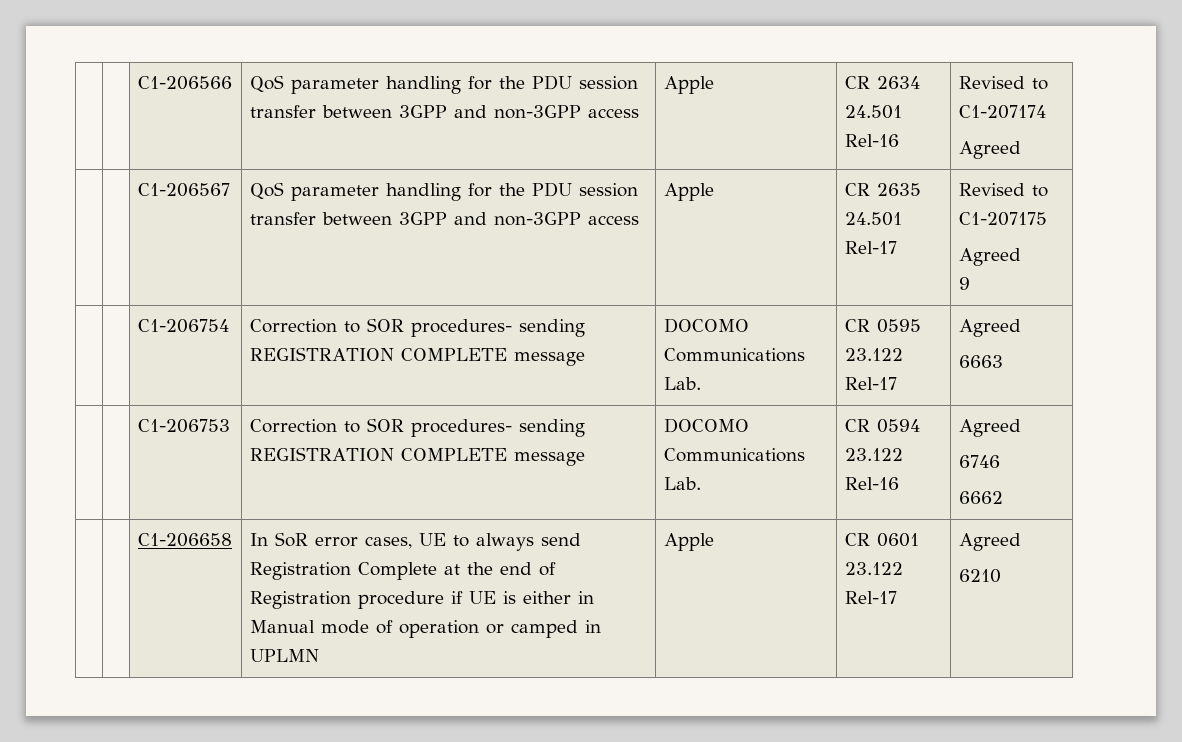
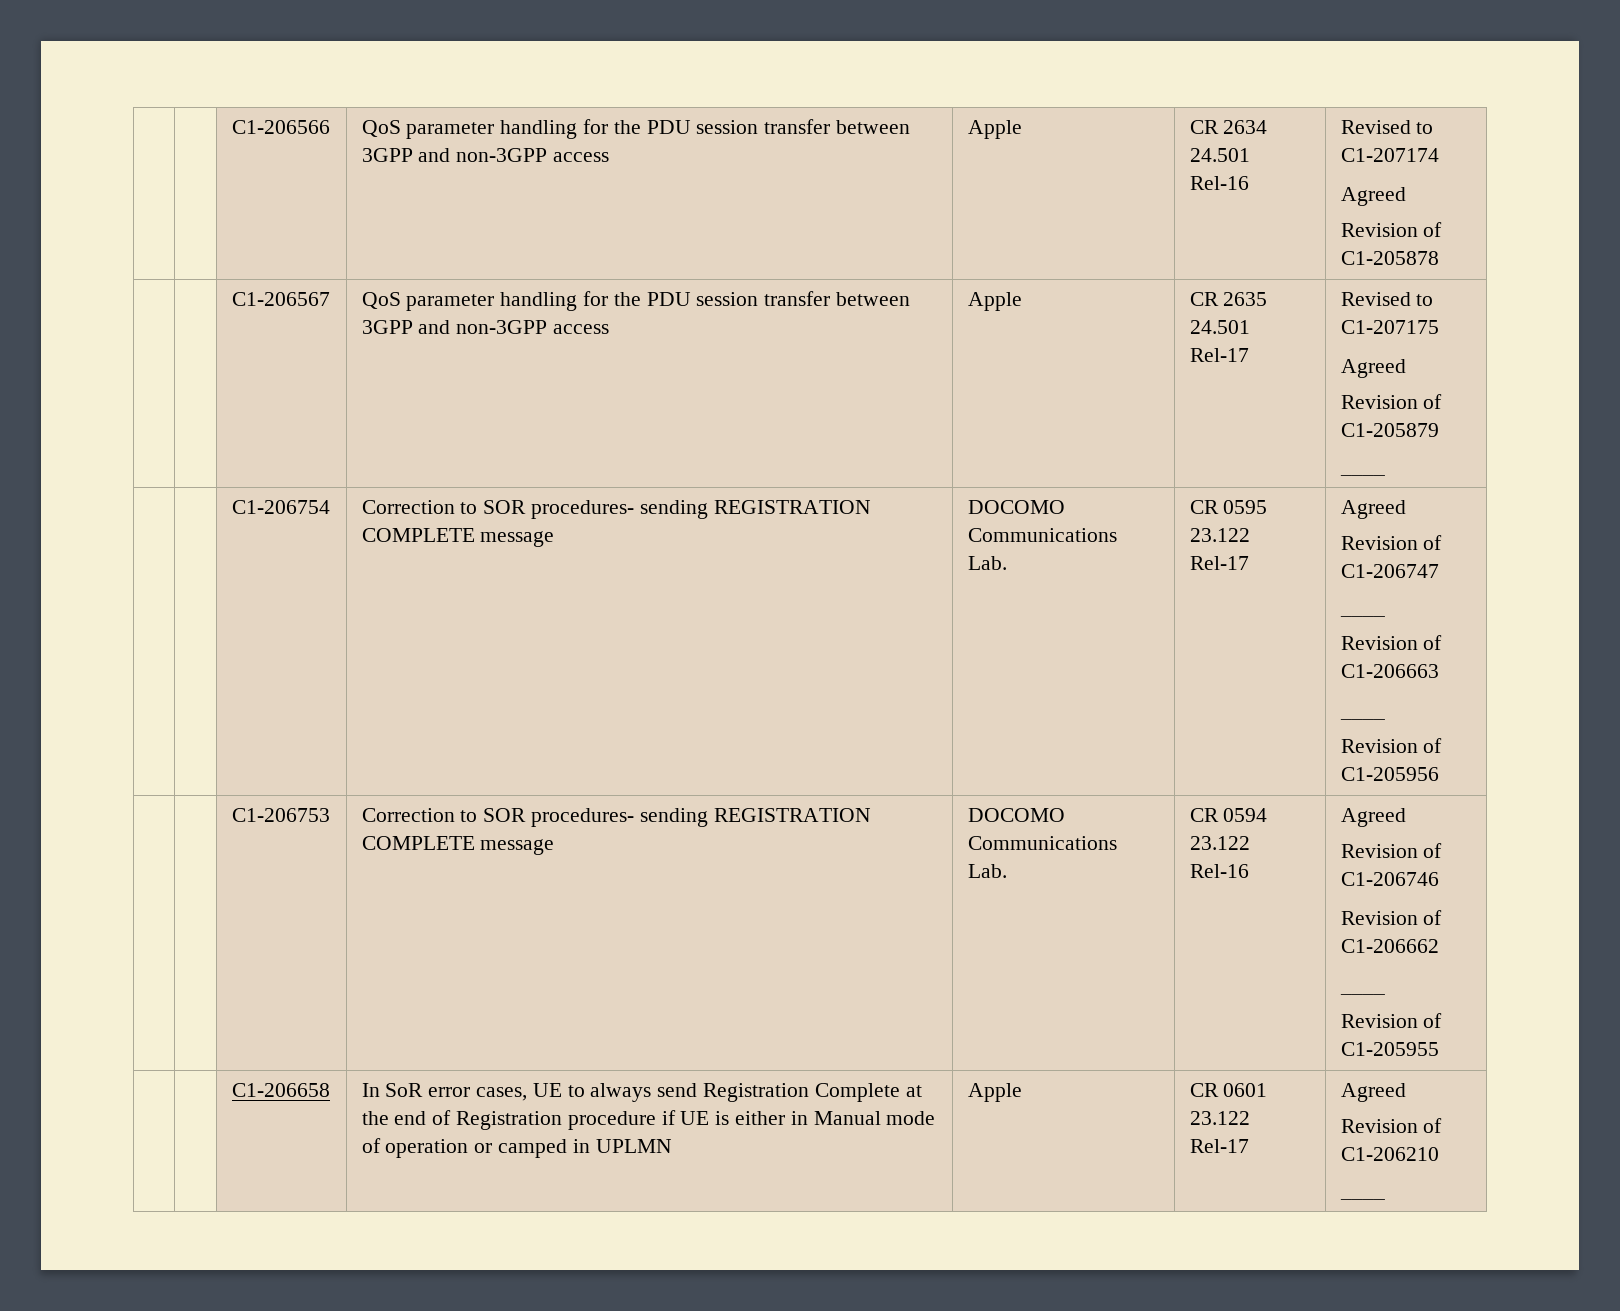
  | | C1-206566 | QoS parameter handling for the PDU session transfer between 3GPP and non-3GPP access | Apple | CR 2634 24.501 Rel-16 | Revised to C1-207174
  Agreed
+ Revision of C1-205878
  | | C1-206567 | QoS parameter handling for the PDU session transfer between 3GPP and non-3GPP access | Apple | CR 2635 24.501 Rel-17 | Revised to C1-207175
  Agreed
- 9
+ Revision of C1-205879
+ ____
  | | C1-206754 | Correction to SOR procedures- sending REGISTRATION COMPLETE message | DOCOMO Communications Lab. | CR 0595 23.122 Rel-17 | Agreed
- 6663
+ Revision of C1-206747
+ ____
+ Revision of C1-206663
+ ____
+ Revision of C1-205956
  | | C1-206753 | Correction to SOR procedures- sending REGISTRATION COMPLETE message | DOCOMO Communications Lab. | CR 0594 23.122 Rel-16 | Agreed
- 6746
- 6662
+ Revision of C1-206746
+ Revision of C1-206662
+ ____
+ Revision of C1-205955
  | | C1-206658 | In SoR error cases, UE to always send Registration Complete at the end of Registration procedure if UE is either in Manual mode of operation or camped in UPLMN | Apple | CR 0601 23.122 Rel-17 | Agreed
- 6210
+ Revision of C1-206210
+ ____

